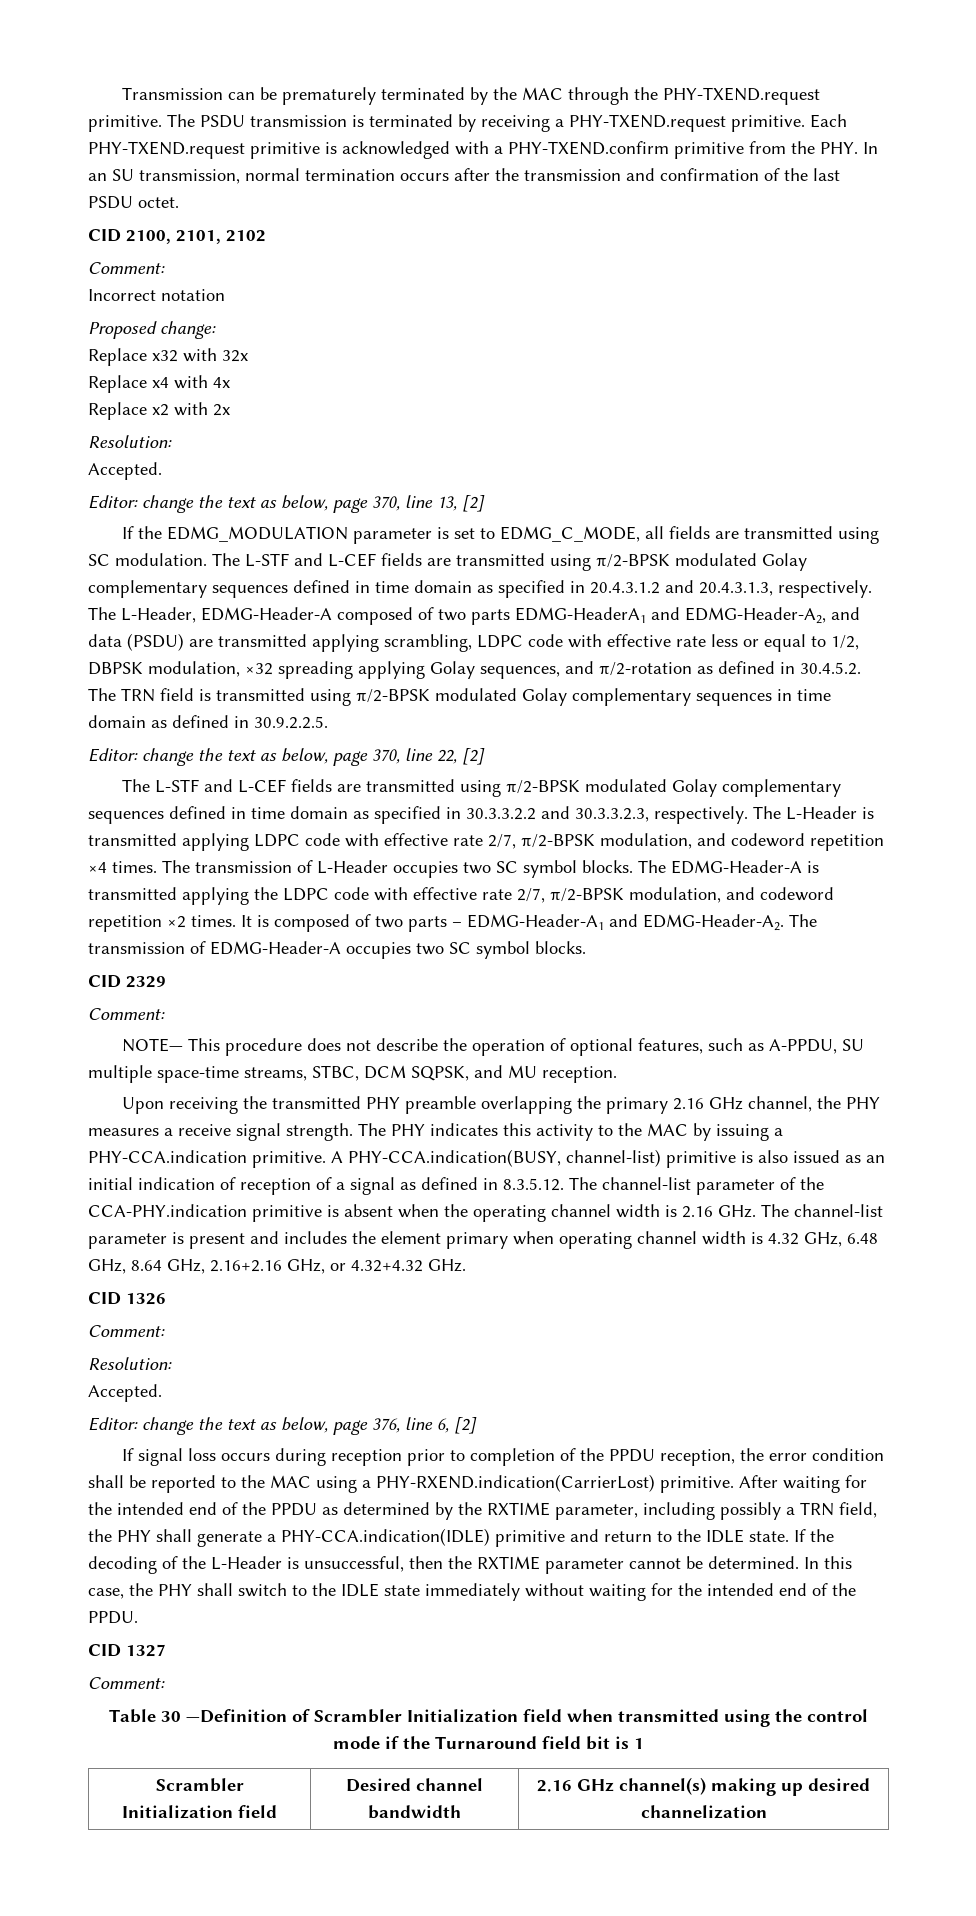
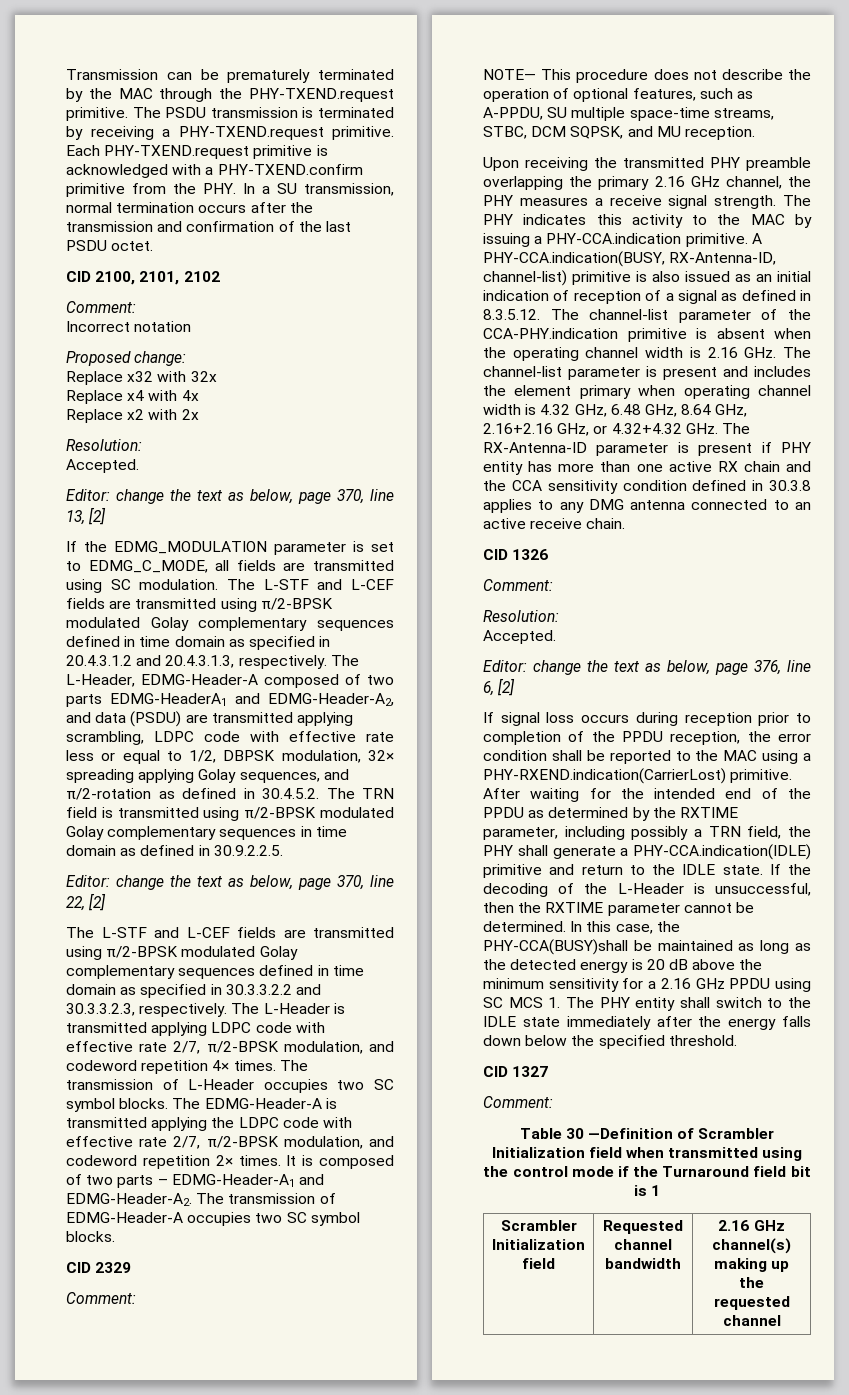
- Each PHY-TXEND.request primitive is acknowledged with a PHY-TXEND.confirm primitive from the PHY. In an SU transmission, normal termination occurs after the transmission and confirmation of the last PSDU octet.
+ Each PHY-TXEND.request primitive is acknowledged with a PHY-TXEND.confirm primitive from the PHY. In a SU transmission, normal termination occurs after the transmission and confirmation of the last PSDU octet.
- The L-Header, EDMG-Header-A composed of two parts EDMG-HeaderA1 and EDMG-Header-A2, and data (PSDU) are transmitted applying scrambling, LDPC code with effective rate less or equal to 1/2, DBPSK modulation, ×32 spreading applying Golay sequences, and π/2-rotation as defined in 30.4.5.2. The TRN field is transmitted using π/2-BPSK modulated Golay complementary sequences in time domain as defined in 30.9.2.2.5.
+ The L-Header, EDMG-Header-A composed of two parts EDMG-HeaderA1 and EDMG-Header-A2, and data (PSDU) are transmitted applying scrambling, LDPC code with effective rate less or equal to 1/2, DBPSK modulation, 32× spreading applying Golay sequences, and π/2-rotation as defined in 30.4.5.2. The TRN field is transmitted using π/2-BPSK modulated Golay complementary sequences in time domain as defined in 30.9.2.2.5.
- The L-Header is transmitted applying LDPC code with effective rate 2/7, π/2-BPSK modulation, and codeword repetition ×4 times.
+ The L-Header is transmitted applying LDPC code with effective rate 2/7, π/2-BPSK modulation, and codeword repetition 4× times.
- The EDMG-Header-A is transmitted applying the LDPC code with effective rate 2/7, π/2-BPSK modulation, and codeword repetition ×2 times.
+ The EDMG-Header-A is transmitted applying the LDPC code with effective rate 2/7, π/2-BPSK modulation, and codeword repetition 2× times.
- A PHY-CCA.indication(BUSY, channel-list) primitive is also issued as an initial indication of reception of a signal as defined in 8.3.5.12. The channel-list parameter of the CCA-PHY.indication primitive is absent when the operating channel width is 2.16 GHz. The channel-list parameter is present and includes the element primary when operating channel width is 4.32 GHz, 6.48 GHz, 8.64 GHz, 2.16+2.16 GHz, or 4.32+4.32 GHz.
+ A PHY-CCA.indication(BUSY, RX-Antenna-ID, channel-list) primitive is also issued as an initial indication of reception of a signal as defined in 8.3.5.12. The channel-list parameter of the CCA-PHY.indication primitive is absent when the operating channel width is 2.16 GHz. The channel-list parameter is present and includes the element primary when operating channel width is 4.32 GHz, 6.48 GHz, 8.64 GHz, 2.16+2.16 GHz, or 4.32+4.32 GHz. The RX-Antenna-ID parameter is present if PHY entity has more than one active RX chain and the CCA sensitivity condition defined in 30.3.8 applies to any DMG antenna connected to an active receive chain.
- In this case, the PHY shall switch to the IDLE state immediately without waiting for the intended end of the PPDU.
+ In this case, the PHY-CCA(BUSY)shall be maintained as long as the detected energy is 20 dB above the minimum sensitivity for a 2.16 GHz PPDU using SC MCS 1. The PHY entity shall switch to the IDLE state immediately after the energy falls down below the specified threshold.
- Scrambler Initialization field | Desired channel bandwidth | 2.16 GHz channel(s) making up desired channelization
+ Scrambler Initialization field | Requested channel bandwidth | 2.16 GHz channel(s) making up the requested channel

